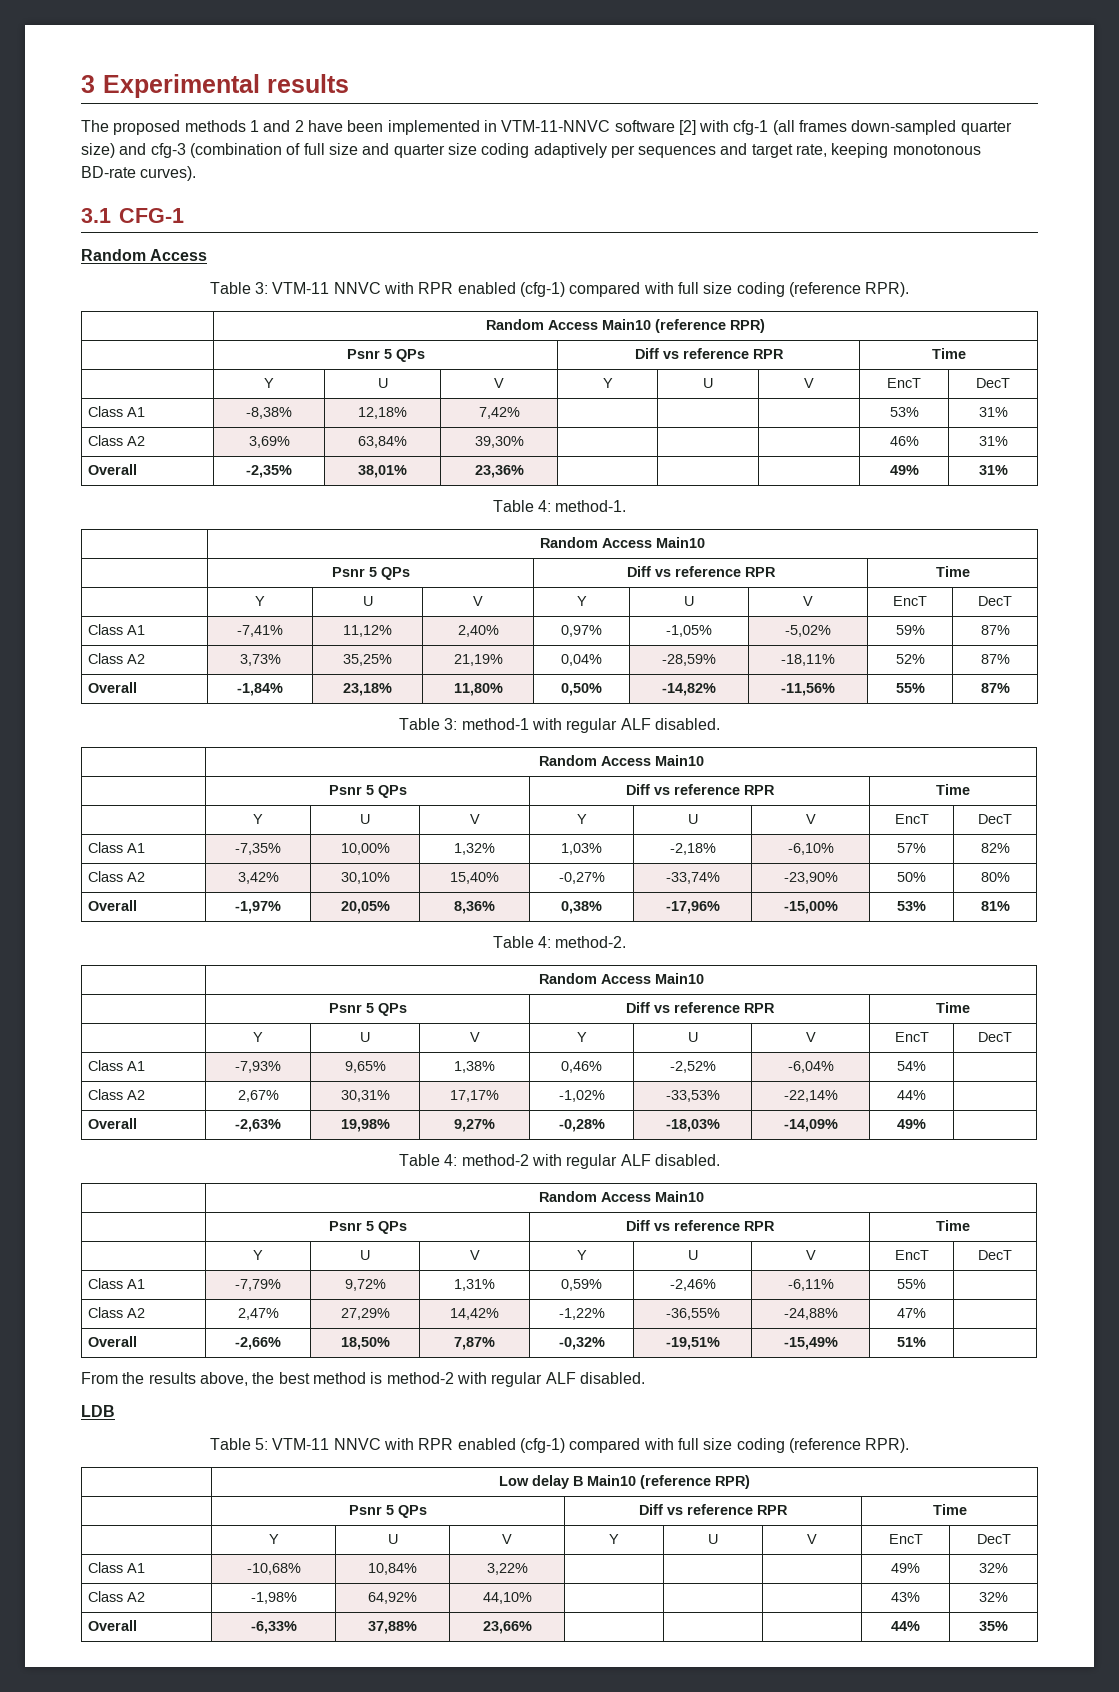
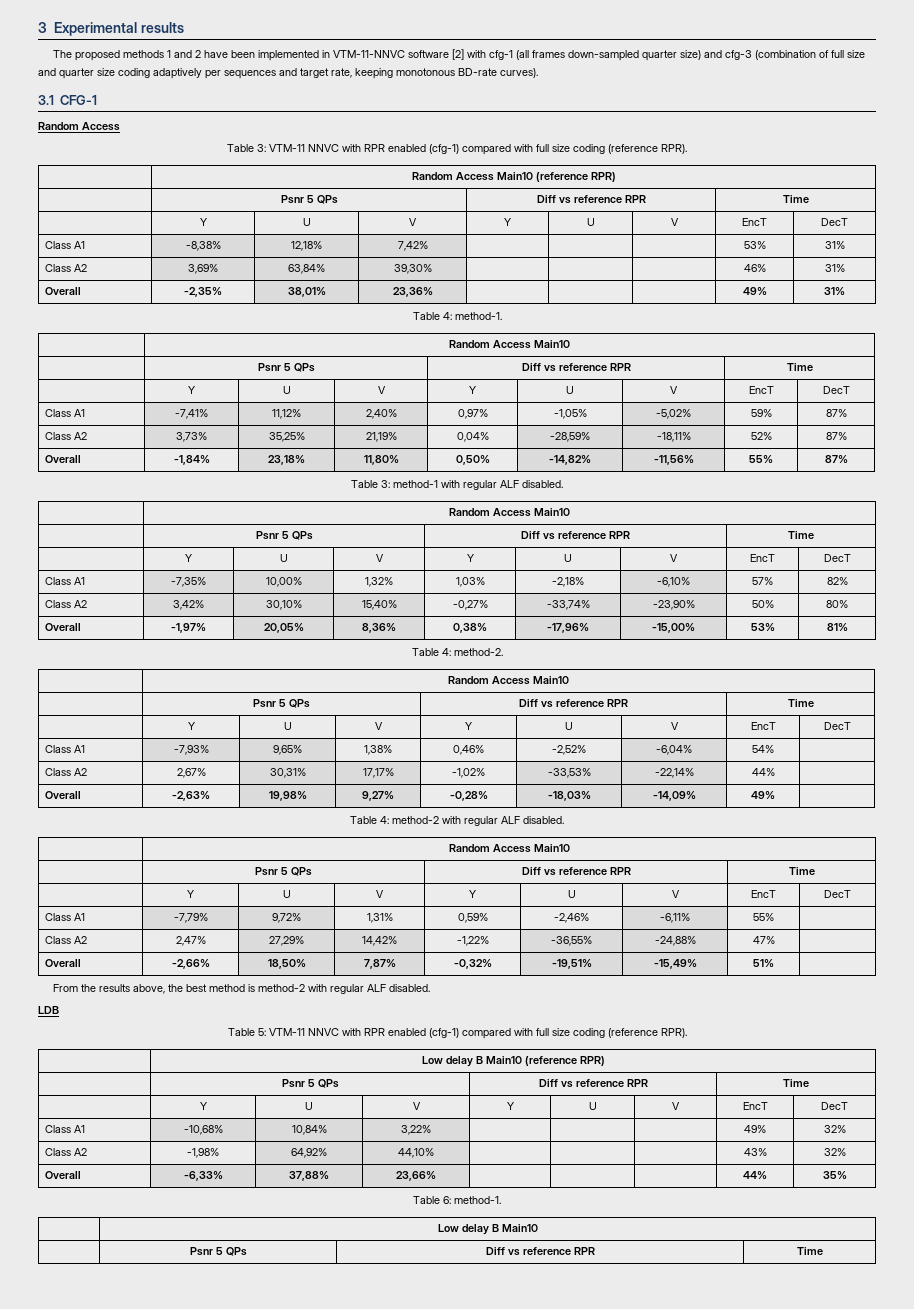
+ Table 6: method-1.
+ | Low delay B Main10
+ | Psnr 5 QPs | Diff vs reference RPR | Time

